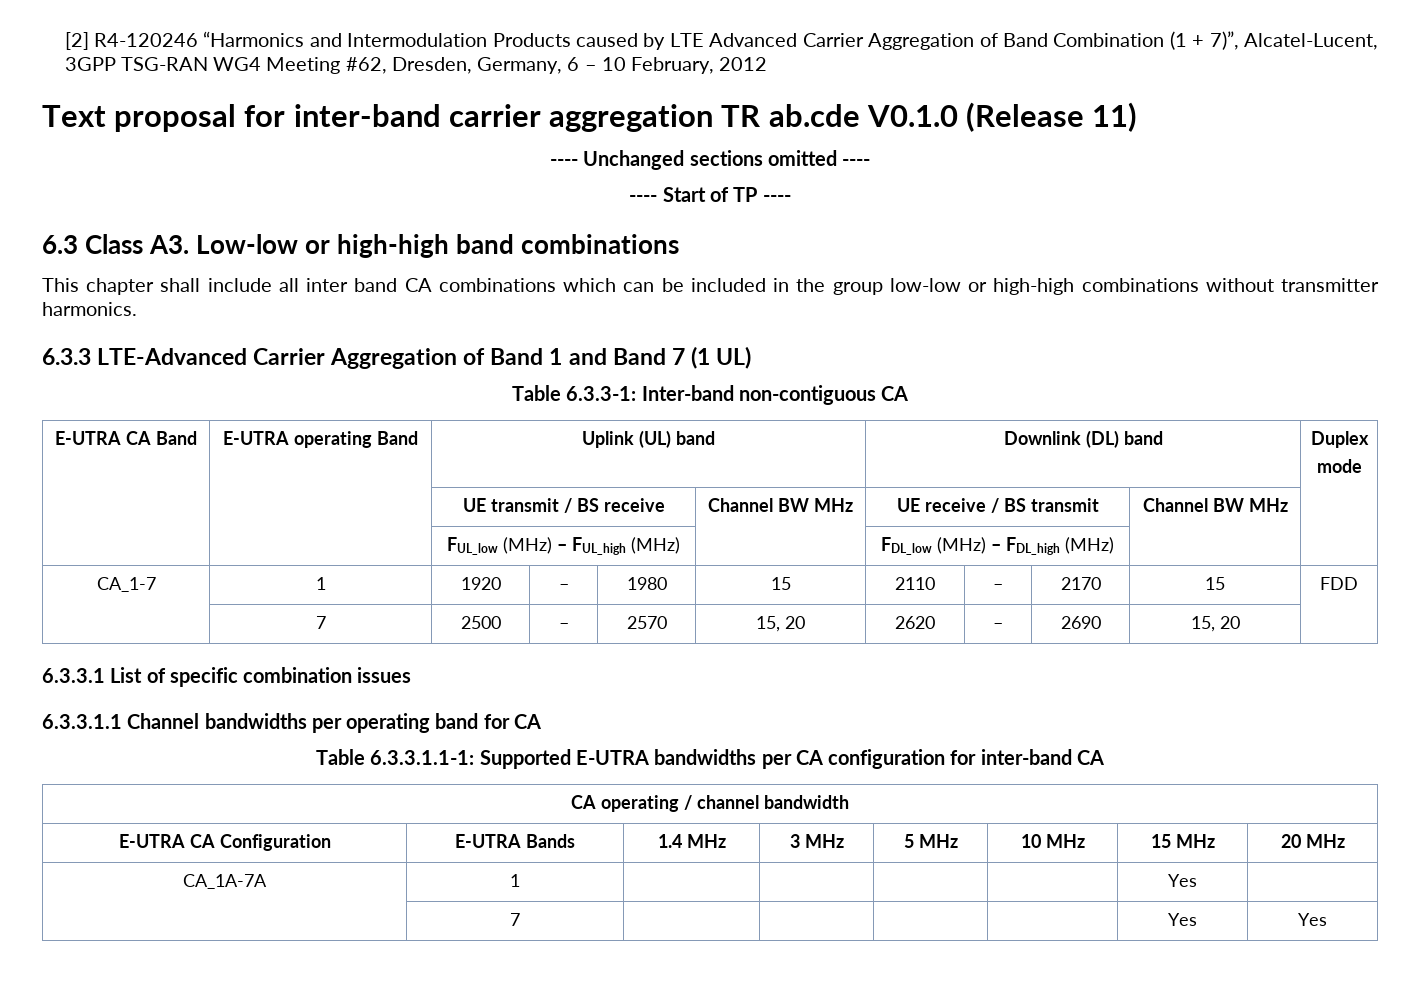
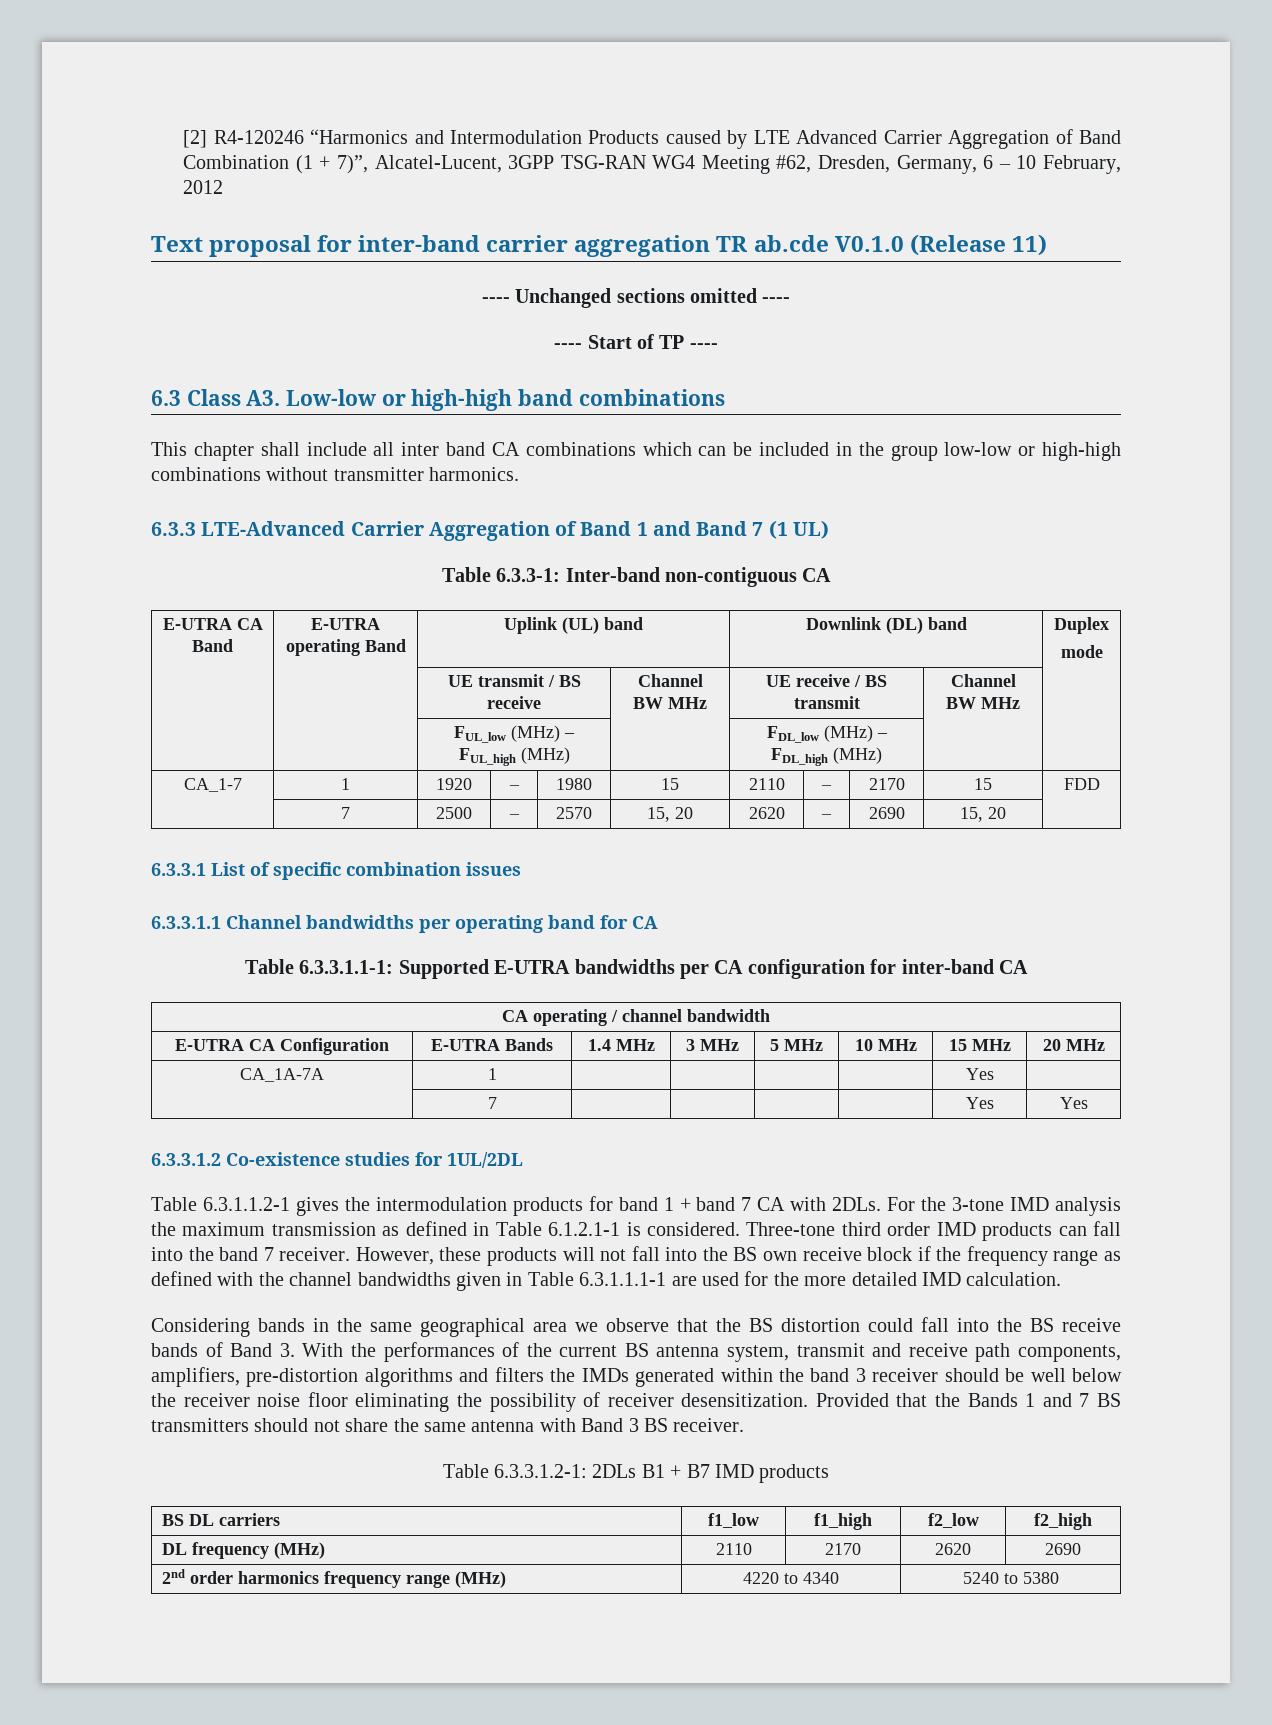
+ 6.3.3.1.2 Co-existence studies for 1UL/2DL
+ Table 6.3.1.1.2-1 gives the intermodulation products for band 1 + band 7 CA with 2DLs. For the 3-tone IMD analysis the maximum transmission as defined in Table 6.1.2.1-1 is considered. Three-tone third order IMD products can fall into the band 7 receiver. However, these products will not fall into the BS own receive block if the frequency range as defined with the channel bandwidths given in Table 6.3.1.1.1-1 are used for the more detailed IMD calculation.
+ Considering bands in the same geographical area we observe that the BS distortion could fall into the BS receive bands of Band 3. With the performances of the current BS antenna system, transmit and receive path components, amplifiers, pre-distortion algorithms and filters the IMDs generated within the band 3 receiver should be well below the receiver noise floor eliminating the possibility of receiver desensitization. Provided that the Bands 1 and 7 BS transmitters should not share the same antenna with Band 3 BS receiver.
+ Table 6.3.3.1.2-1: 2DLs B1 + B7 IMD products
+ BS DL carriers | f1_low | f1_high | f2_low | f2_high
+ DL frequency (MHz) | 2110 | 2170 | 2620 | 2690
+ 2nd order harmonics frequency range (MHz) | 4220 to 4340 | 5240 to 5380

